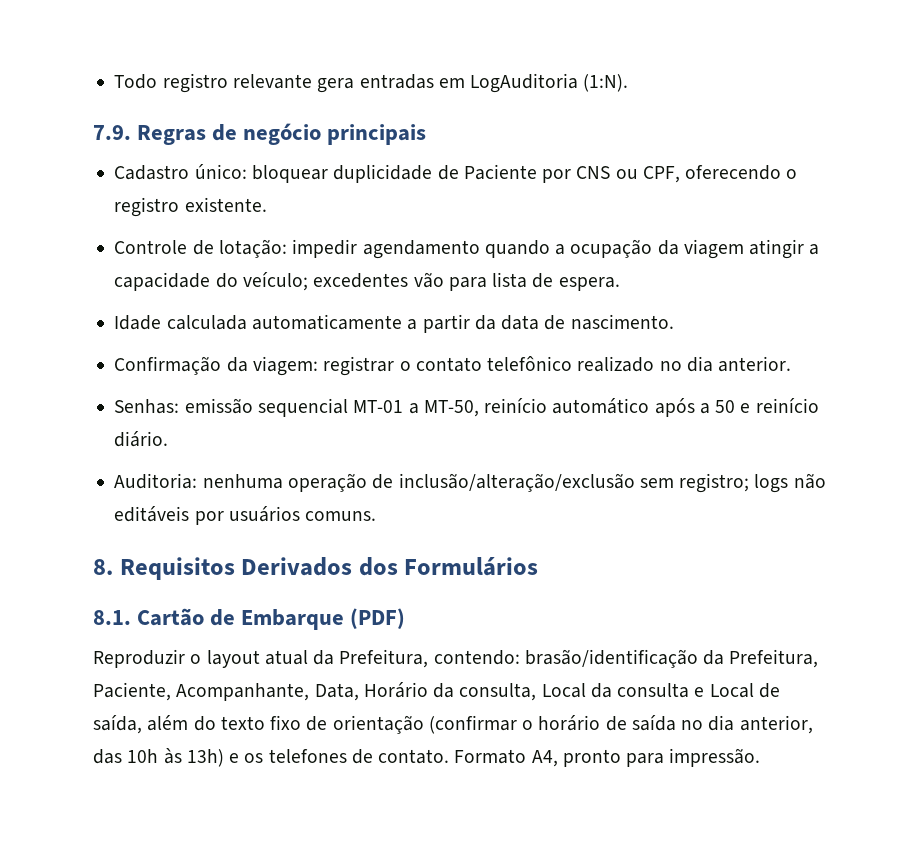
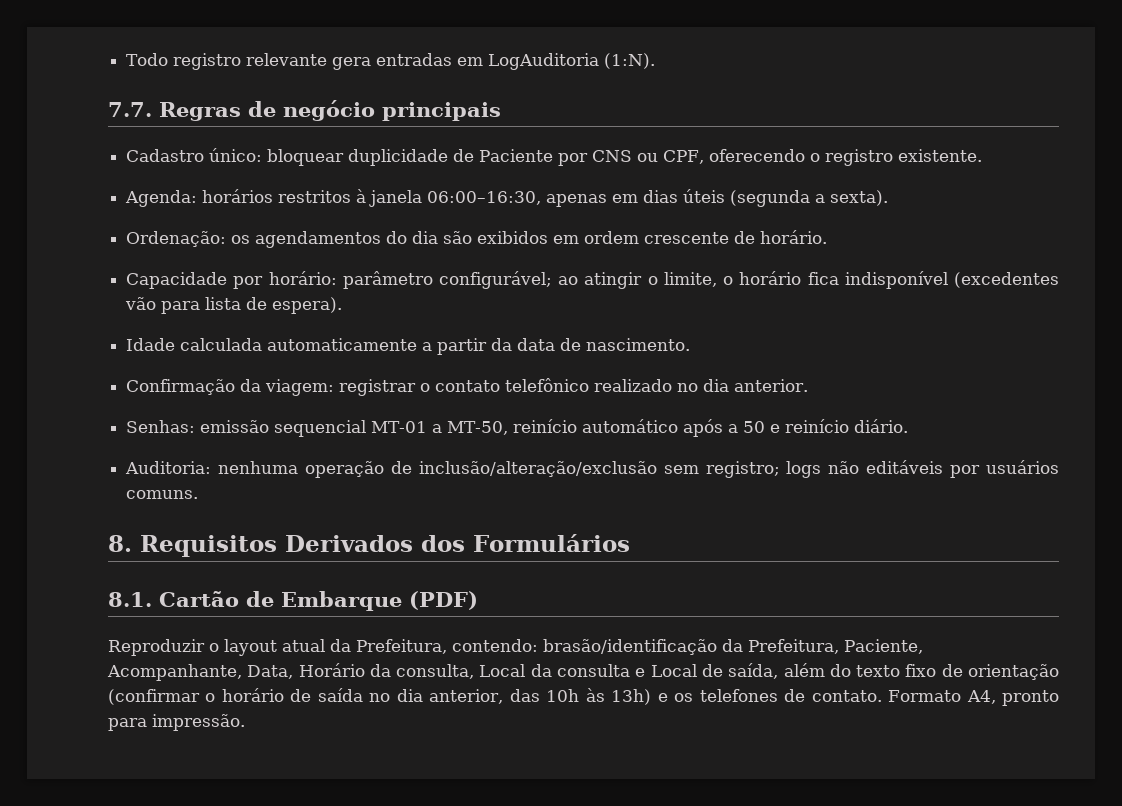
- 7.9. Regras de negócio principais
+ 7.7. Regras de negócio principais
- Controle de lotação: impedir agendamento quando a ocupação da viagem atingir a capacidade do veículo; excedentes vão para lista de espera.
+ Agenda: horários restritos à janela 06:00–16:30, apenas em dias úteis (segunda a sexta).
+ Ordenação: os agendamentos do dia são exibidos em ordem crescente de horário.
+ Capacidade por horário: parâmetro configurável; ao atingir o limite, o horário fica indisponível (excedentes vão para lista de espera).

